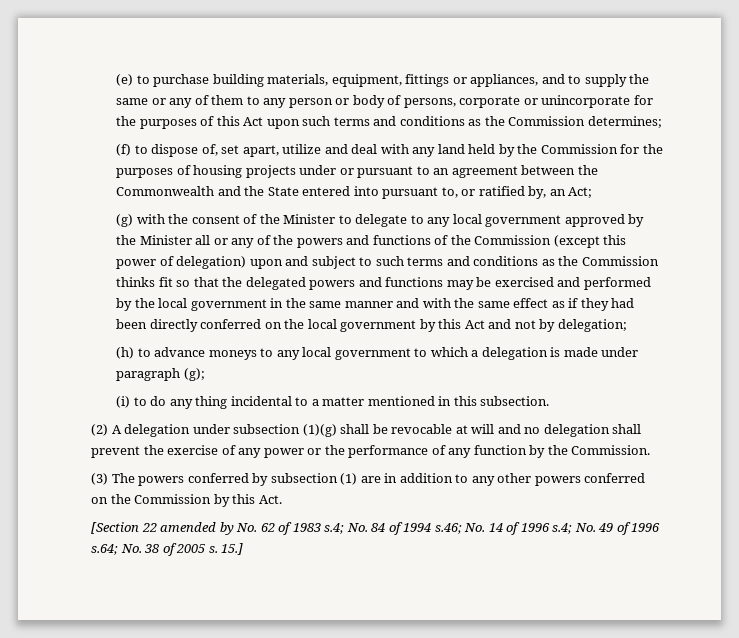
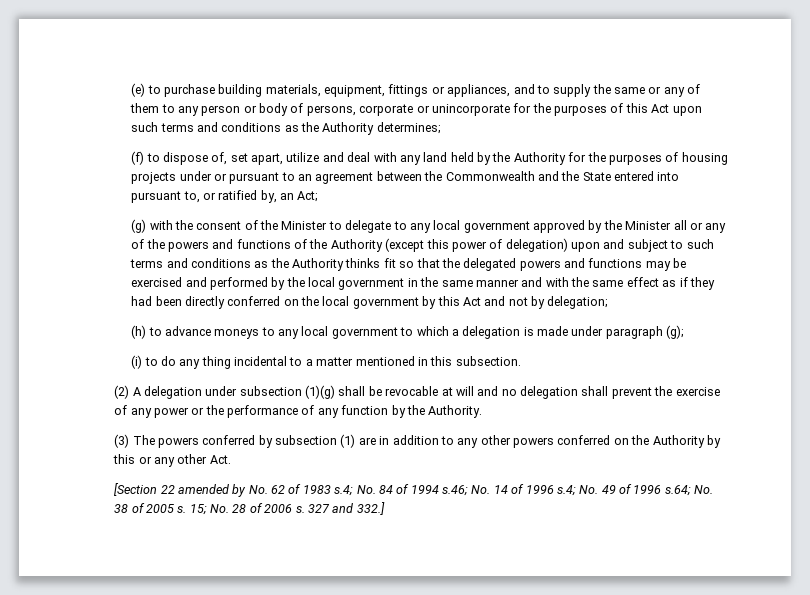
- (e) to purchase building materials, equipment, fittings or appliances, and to supply the same or any of them to any person or body of persons, corporate or unincorporate for the purposes of this Act upon such terms and conditions as the Commission determines;
+ (e) to purchase building materials, equipment, fittings or appliances, and to supply the same or any of them to any person or body of persons, corporate or unincorporate for the purposes of this Act upon such terms and conditions as the Authority determines;
- (f) to dispose of, set apart, utilize and deal with any land held by the Commission for the purposes of housing projects under or pursuant to an agreement between the Commonwealth and the State entered into pursuant to, or ratified by, an Act;
+ (f) to dispose of, set apart, utilize and deal with any land held by the Authority for the purposes of housing projects under or pursuant to an agreement between the Commonwealth and the State entered into pursuant to, or ratified by, an Act;
- (g) with the consent of the Minister to delegate to any local government approved by the Minister all or any of the powers and functions of the Commission (except this power of delegation) upon and subject to such terms and conditions as the Commission thinks fit so that the delegated powers and functions may be exercised and performed by the local government in the same manner and with the same effect as if they had been directly conferred on the local government by this Act and not by delegation;
+ (g) with the consent of the Minister to delegate to any local government approved by the Minister all or any of the powers and functions of the Authority (except this power of delegation) upon and subject to such terms and conditions as the Authority thinks fit so that the delegated powers and functions may be exercised and performed by the local government in the same manner and with the same effect as if they had been directly conferred on the local government by this Act and not by delegation;
- (2) A delegation under subsection (1)(g) shall be revocable at will and no delegation shall prevent the exercise of any power or the performance of any function by the Commission.
+ (2) A delegation under subsection (1)(g) shall be revocable at will and no delegation shall prevent the exercise of any power or the performance of any function by the Authority.
- (3) The powers conferred by subsection (1) are in addition to any other powers conferred on the Commission by this Act.
+ (3) The powers conferred by subsection (1) are in addition to any other powers conferred on the Authority by this or any other Act.
- 15.]
+ 15; No. 28 of 2006 s. 327 and 332.]

